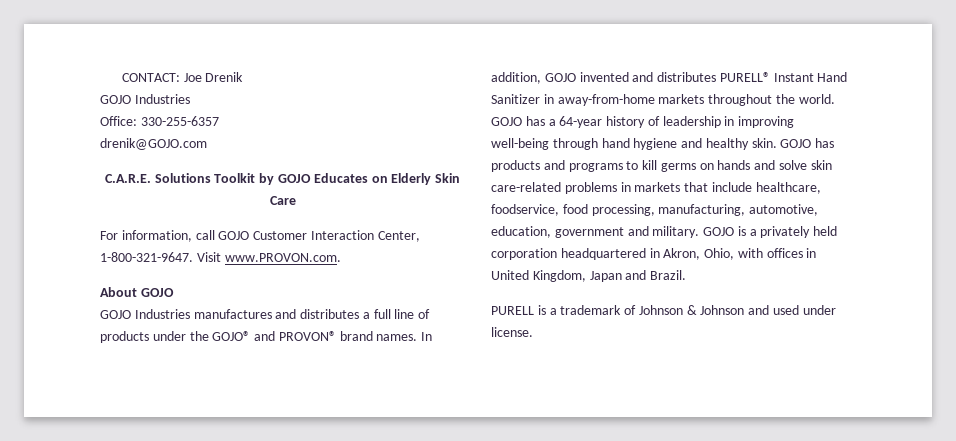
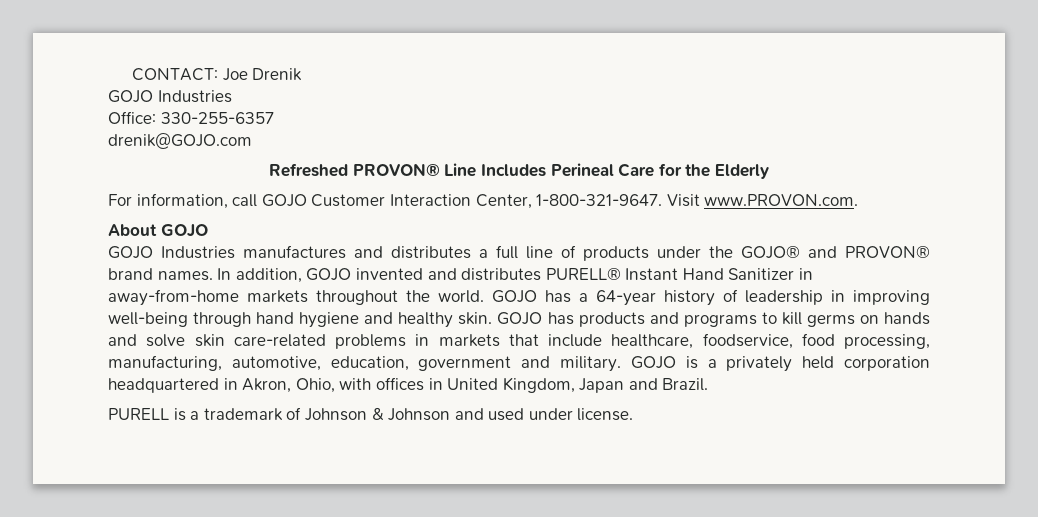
- C.A.R.E. Solutions Toolkit by GOJO Educates on Elderly Skin Care
+ Refreshed PROVON® Line Includes Perineal Care for the Elderly

